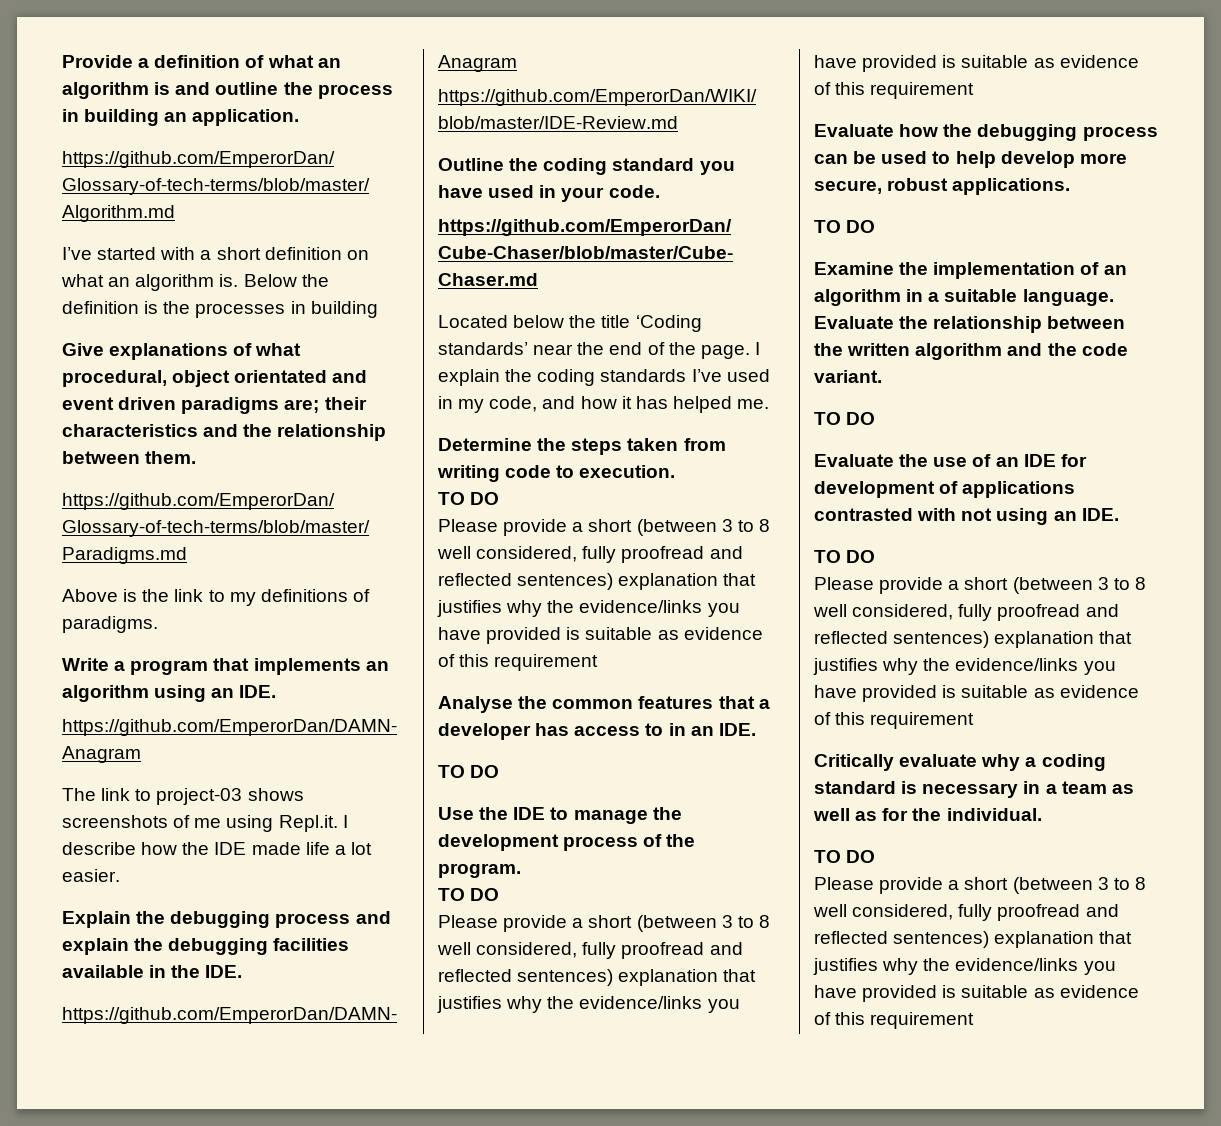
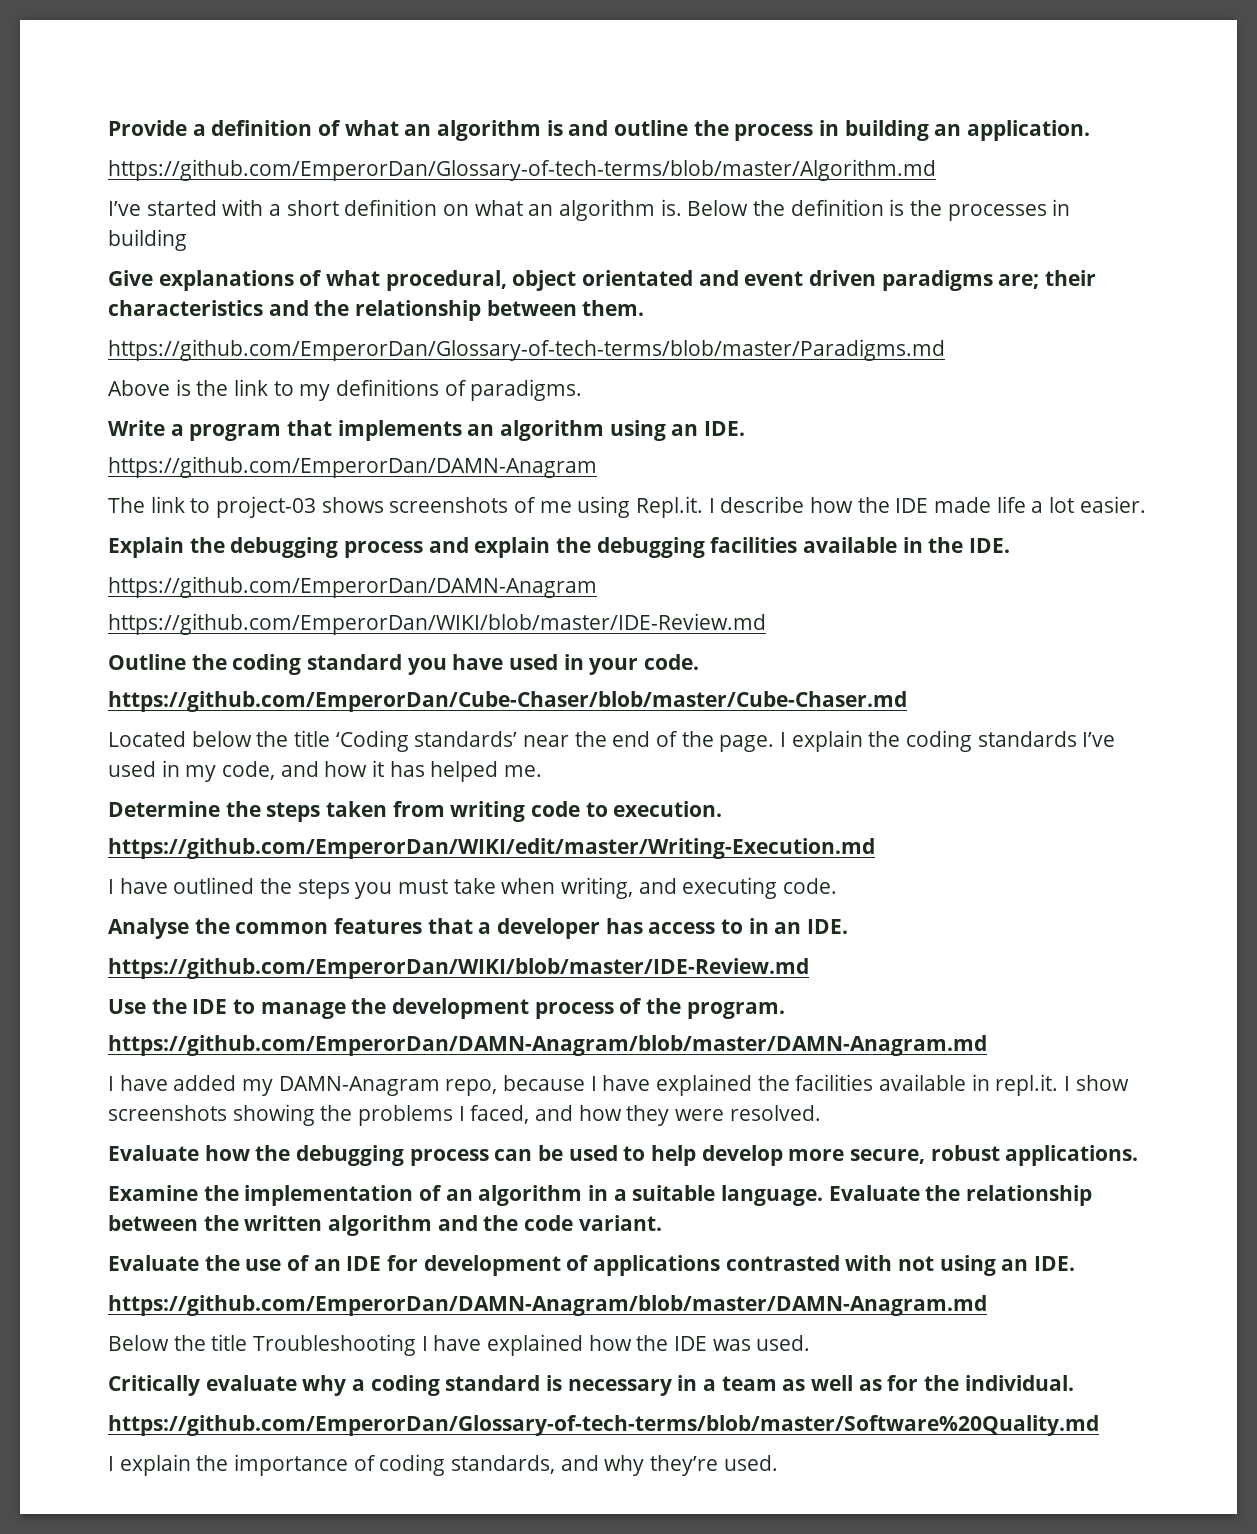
  Determine the steps taken from writing code to execution.
- TO DO
- Please provide a short (between 3 to 8 well considered, fully proofread and reflected sentences) explanation that justifies why the evidence/links you have provided is suitable as evidence of this requirement
+ https://github.com/EmperorDan/WIKI/edit/master/Writing-Execution.md
+ I have outlined the steps you must take when writing, and executing code.
  Analyse the common features that a developer has access to in an IDE.
- TO DO
+ https://github.com/EmperorDan/WIKI/blob/master/IDE-Review.md
  Use the IDE to manage the development process of the program.
- TO DO
- Please provide a short (between 3 to 8 well considered, fully proofread and reflected sentences) explanation that justifies why the evidence/links you have provided is suitable as evidence of this requirement
+ https://github.com/EmperorDan/DAMN-Anagram/blob/master/DAMN-Anagram.md
+ I have added my DAMN-Anagram repo, because I have explained the facilities available in repl.it. I show screenshots showing the problems I faced, and how they were resolved.
  Evaluate how the debugging process can be used to help develop more secure, robust applications.
- TO DO
  Evaluate the relationship between the written algorithm and the code variant.
- TO DO
  Evaluate the use of an IDE for development of applications contrasted with not using an IDE.
- TO DO
- Please provide a short (between 3 to 8 well considered, fully proofread and reflected sentences) explanation that justifies why the evidence/links you have provided is suitable as evidence of this requirement
+ https://github.com/EmperorDan/DAMN-Anagram/blob/master/DAMN-Anagram.md
+ Below the title Troubleshooting I have explained how the IDE was used.
  Critically evaluate why a coding standard is necessary in a team as well as for the individual.
- TO DO
- Please provide a short (between 3 to 8 well considered, fully proofread and reflected sentences) explanation that justifies why the evidence/links you have provided is suitable as evidence of this requirement
+ https://github.com/EmperorDan/Glossary-of-tech-terms/blob/master/Software%20Quality.md
+ I explain the importance of coding standards, and why they’re used.

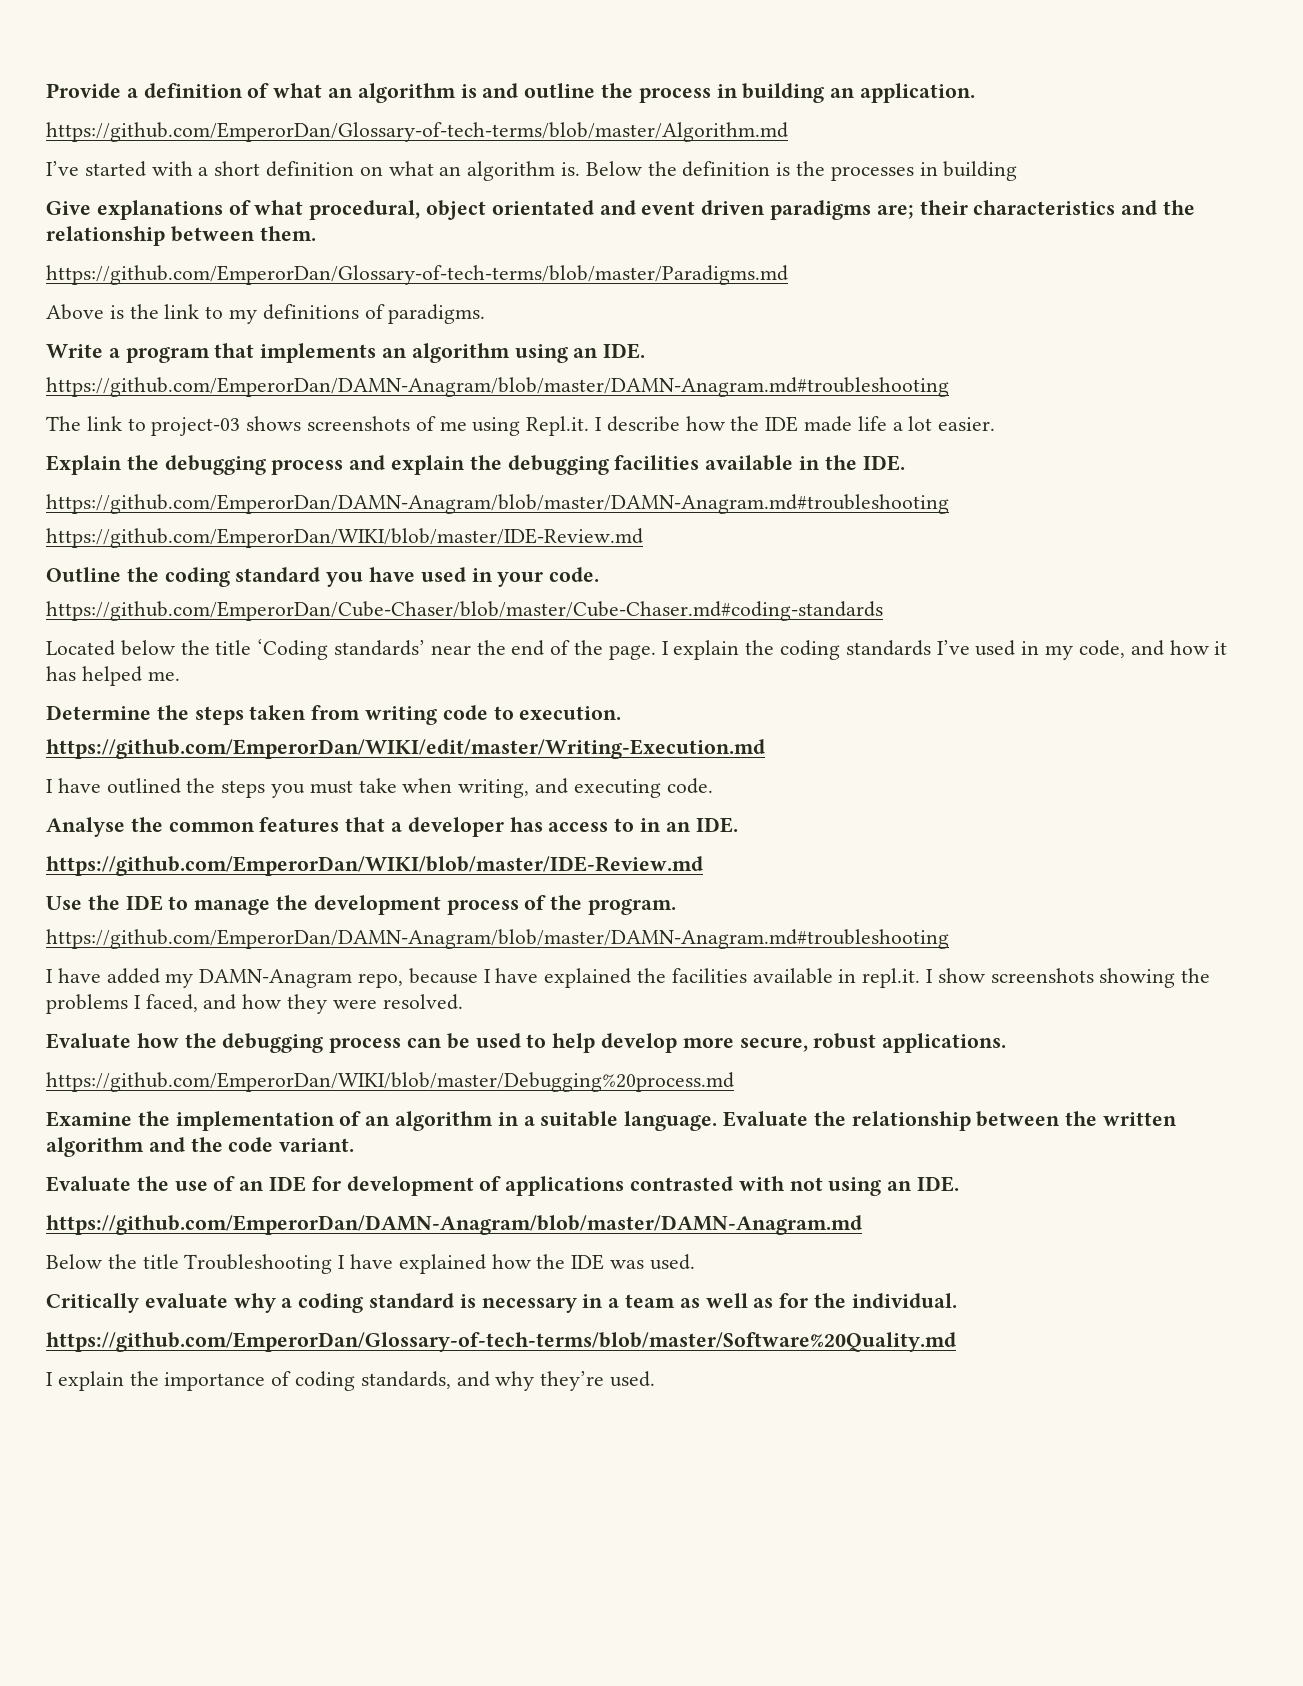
  Write a program that implements an algorithm using an IDE.
- https://github.com/EmperorDan/DAMN-Anagram
+ https://github.com/EmperorDan/DAMN-Anagram/blob/master/DAMN-Anagram.md#troubleshooting
  Explain the debugging process and explain the debugging facilities available in the IDE.
- https://github.com/EmperorDan/DAMN-Anagram
+ https://github.com/EmperorDan/DAMN-Anagram/blob/master/DAMN-Anagram.md#troubleshooting
- https://github.com/EmperorDan/Cube-Chaser/blob/master/Cube-Chaser.md
+ https://github.com/EmperorDan/Cube-Chaser/blob/master/Cube-Chaser.md#coding-standards
  Use the IDE to manage the development process of the program.
- https://github.com/EmperorDan/DAMN-Anagram/blob/master/DAMN-Anagram.md
+ https://github.com/EmperorDan/DAMN-Anagram/blob/master/DAMN-Anagram.md#troubleshooting
+ https://github.com/EmperorDan/WIKI/blob/master/Debugging%20process.md

